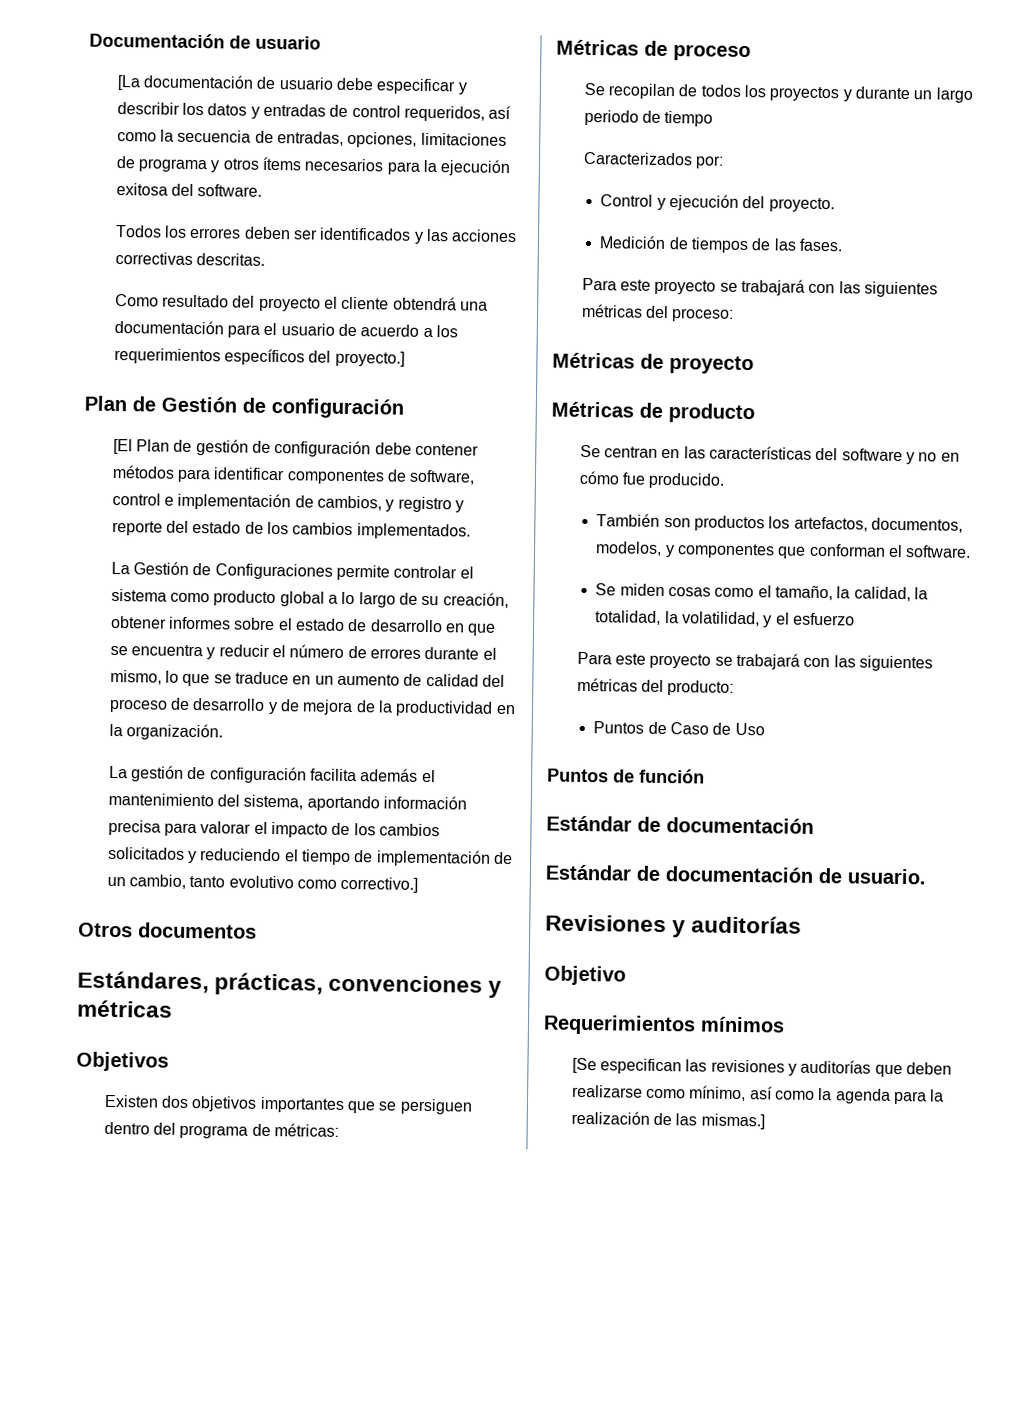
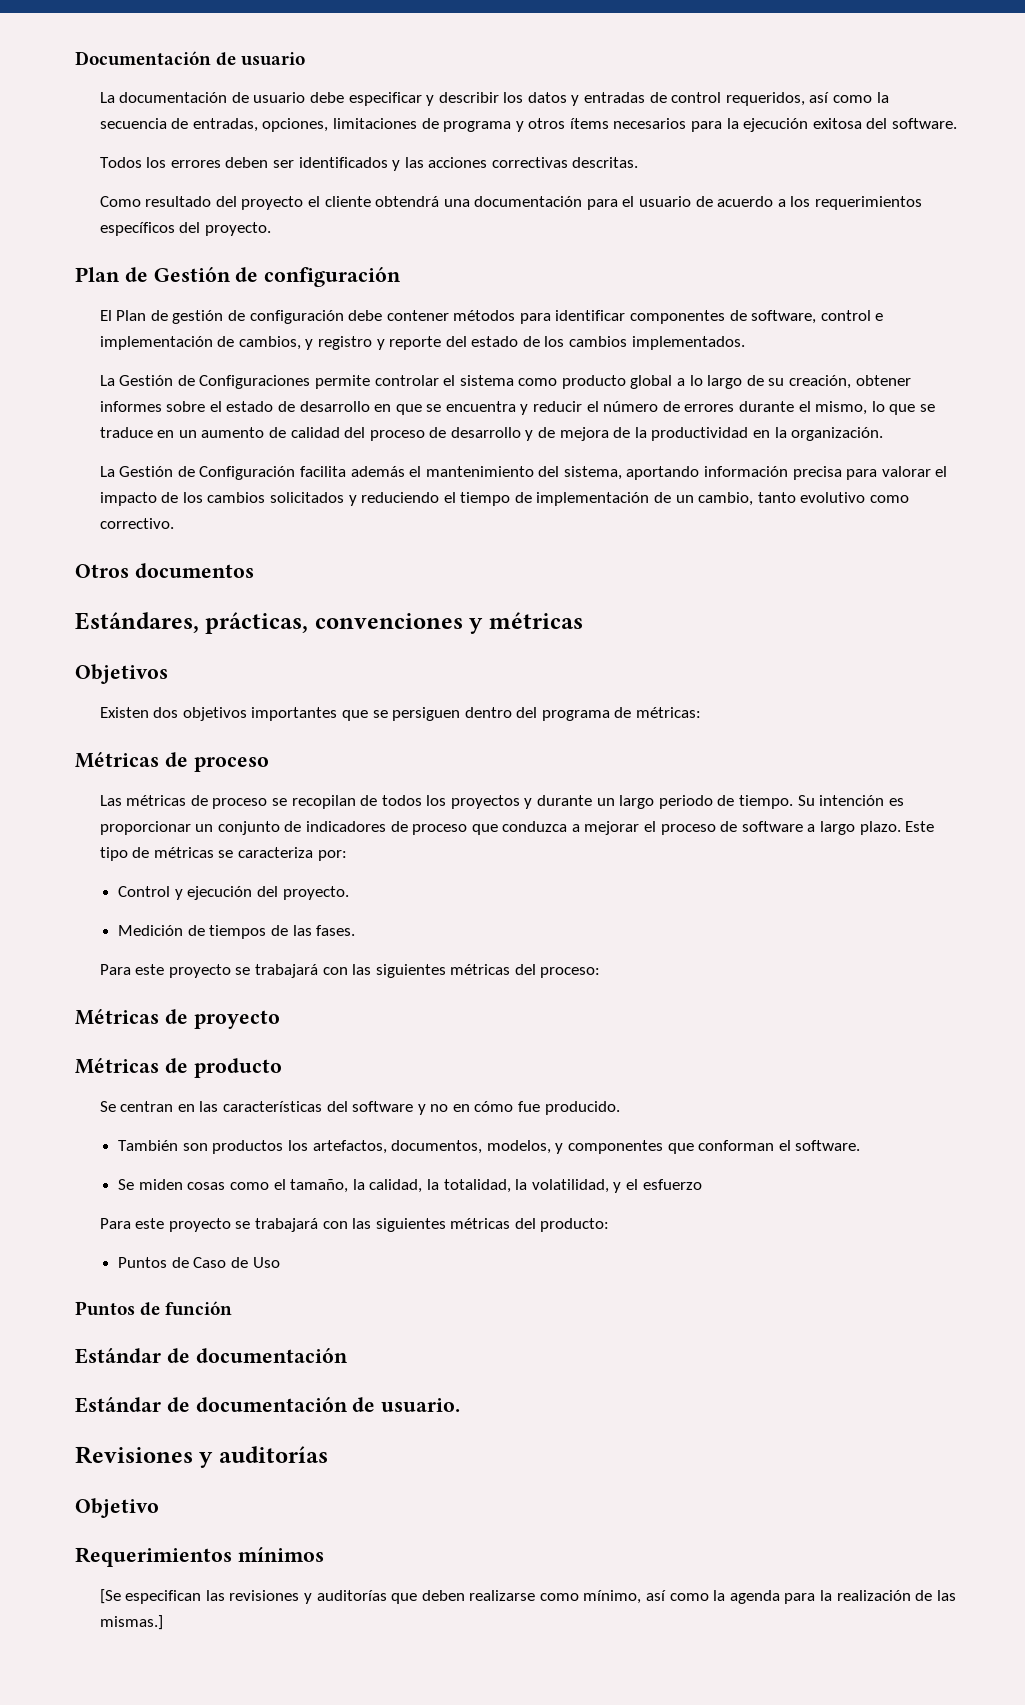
- [La documentación de usuario debe especificar y describir los datos y entradas de control requeridos, así como la secuencia de entradas, opciones, limitaciones de programa y otros ítems necesarios para la ejecución exitosa del software.
+ La documentación de usuario debe especificar y describir los datos y entradas de control requeridos, así como la secuencia de entradas, opciones, limitaciones de programa y otros ítems necesarios para la ejecución exitosa del software.
- Como resultado del proyecto el cliente obtendrá una documentación para el usuario de acuerdo a los requerimientos específicos del proyecto.]
+ Como resultado del proyecto el cliente obtendrá una documentación para el usuario de acuerdo a los requerimientos específicos del proyecto.
- [El Plan de gestión de configuración debe contener métodos para identificar componentes de software, control e implementación de cambios, y registro y reporte del estado de los cambios implementados.
+ El Plan de gestión de configuración debe contener métodos para identificar componentes de software, control e implementación de cambios, y registro y reporte del estado de los cambios implementados.
- La gestión de configuración facilita además el mantenimiento del sistema, aportando información precisa para valorar el impacto de los cambios solicitados y reduciendo el tiempo de implementación de un cambio, tanto evolutivo como correctivo.]
+ La Gestión de Configuración facilita además el mantenimiento del sistema, aportando información precisa para valorar el impacto de los cambios solicitados y reduciendo el tiempo de implementación de un cambio, tanto evolutivo como correctivo.
- Se recopilan de todos los proyectos y durante un largo periodo de tiempo
- Caracterizados por:
+ Las métricas de proceso se recopilan de todos los proyectos y durante un largo periodo de tiempo. Su intención es proporcionar un conjunto de indicadores de proceso que conduzca a mejorar el proceso de software a largo plazo. Este tipo de métricas se caracteriza por:

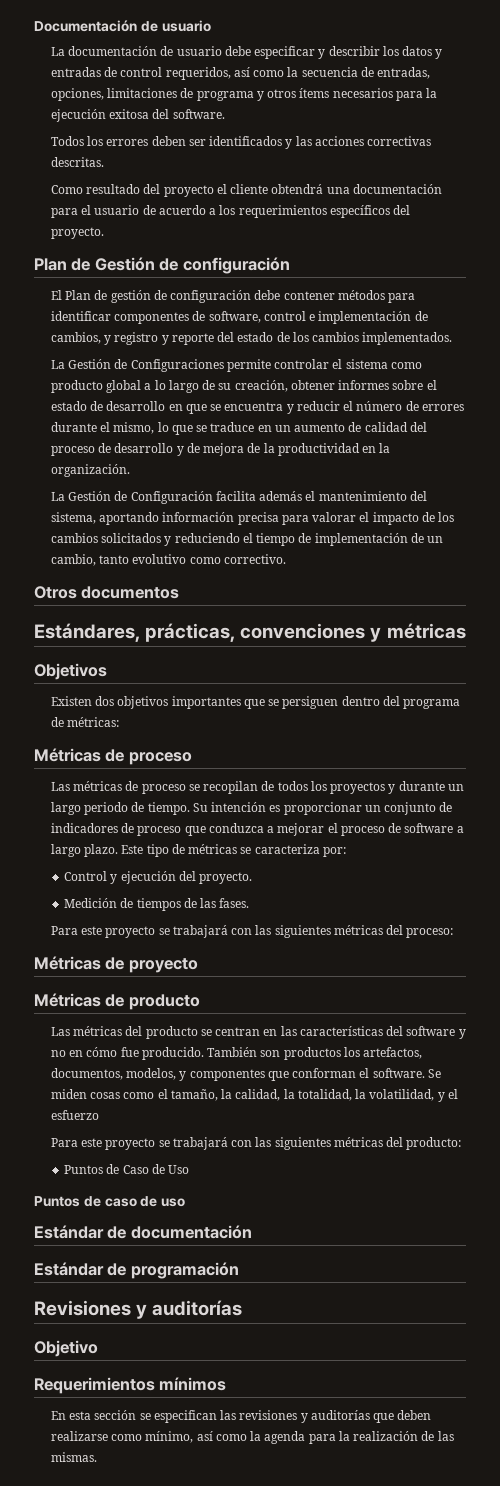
- Se centran en las características del software y no en cómo fue producido.
- También son productos los artefactos, documentos, modelos, y componentes que conforman el software.
- Se miden cosas como el tamaño, la calidad, la totalidad, la volatilidad, y el esfuerzo
+ Las métricas del producto se centran en las características del software y no en cómo fue producido. También son productos los artefactos, documentos, modelos, y componentes que conforman el software. Se miden cosas como el tamaño, la calidad, la totalidad, la volatilidad, y el esfuerzo
- Puntos de función
+ Puntos de caso de uso
- Estándar de documentación de usuario.
+ Estándar de programación
- [Se especifican las revisiones y auditorías que deben realizarse como mínimo, así como la agenda para la realización de las mismas.]
+ En esta sección se especifican las revisiones y auditorías que deben realizarse como mínimo, así como la agenda para la realización de las mismas.

